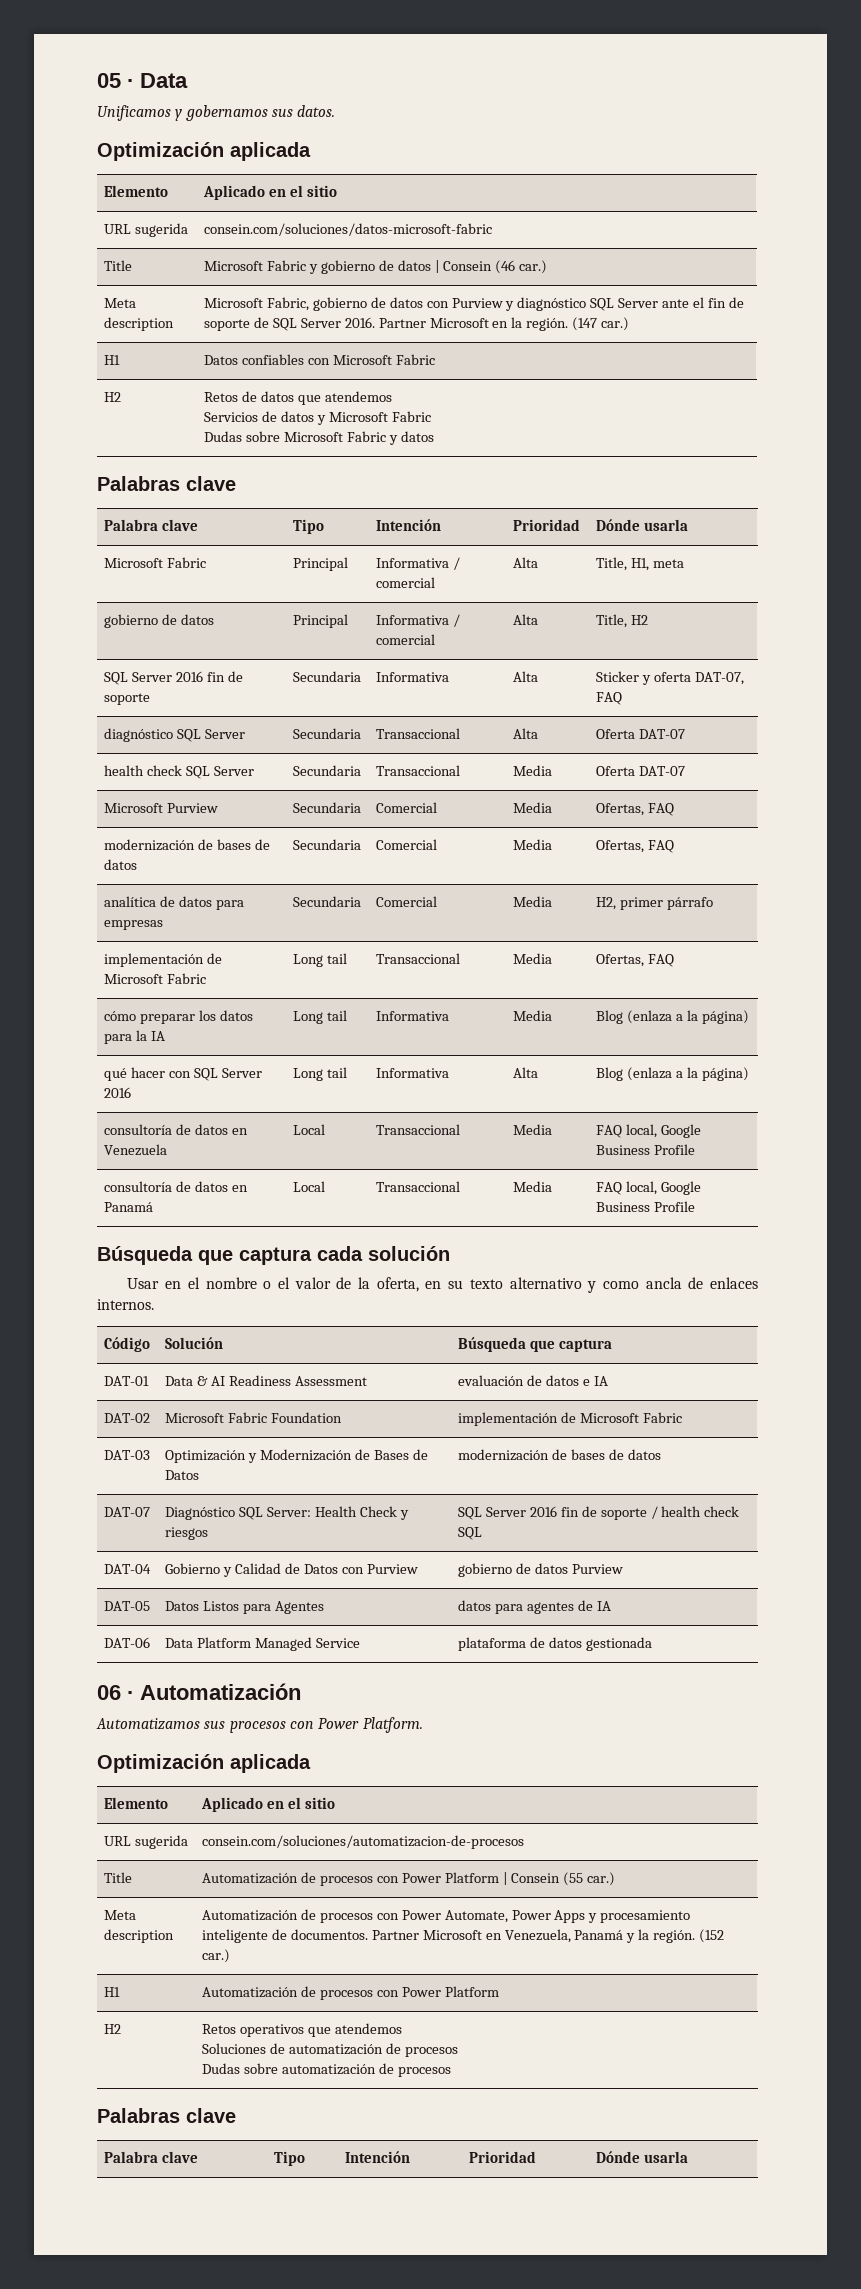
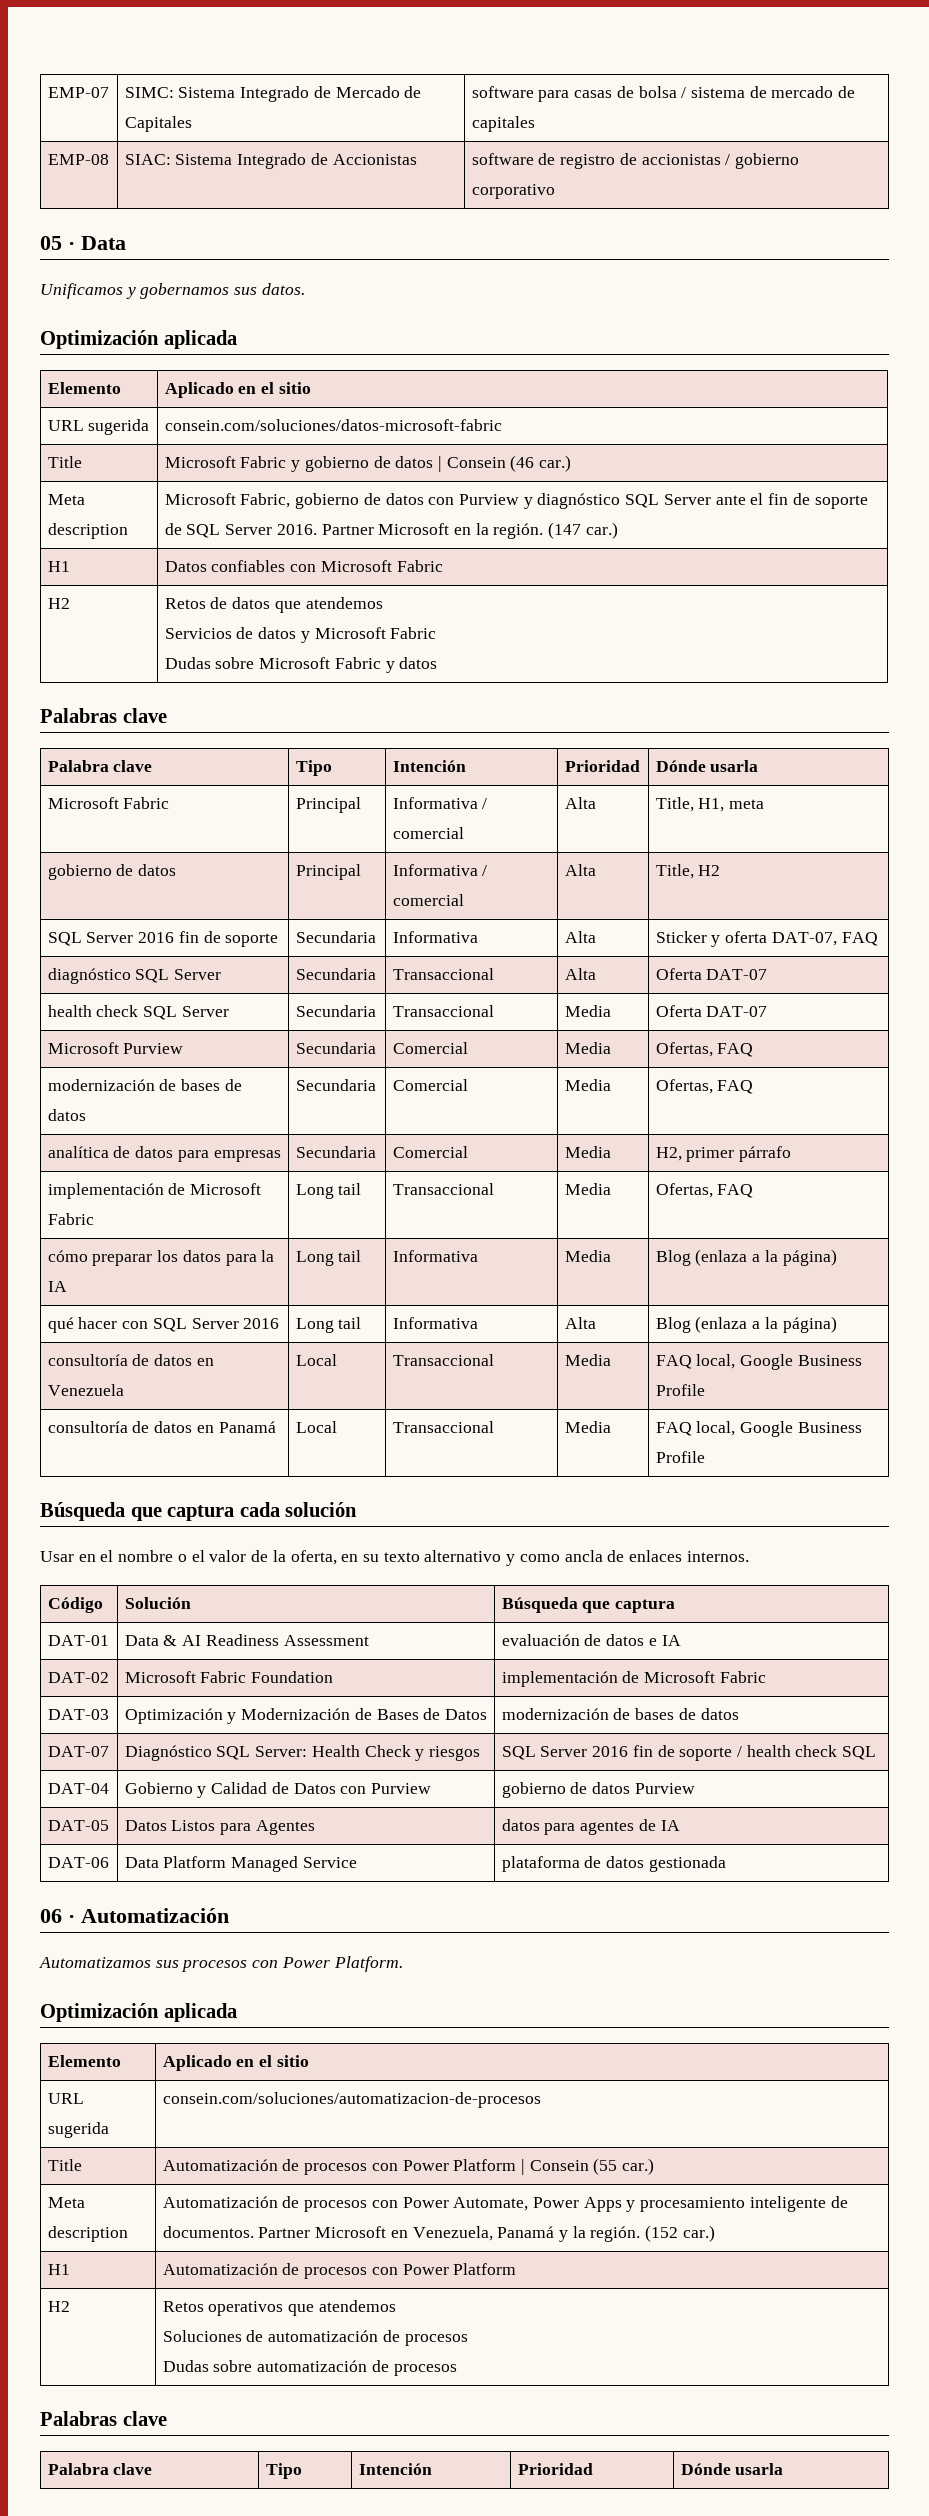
+ EMP-07 | SIMC: Sistema Integrado de Mercado de Capitales | software para casas de bolsa / sistema de mercado de capitales
+ EMP-08 | SIAC: Sistema Integrado de Accionistas | software de registro de accionistas / gobierno corporativo

